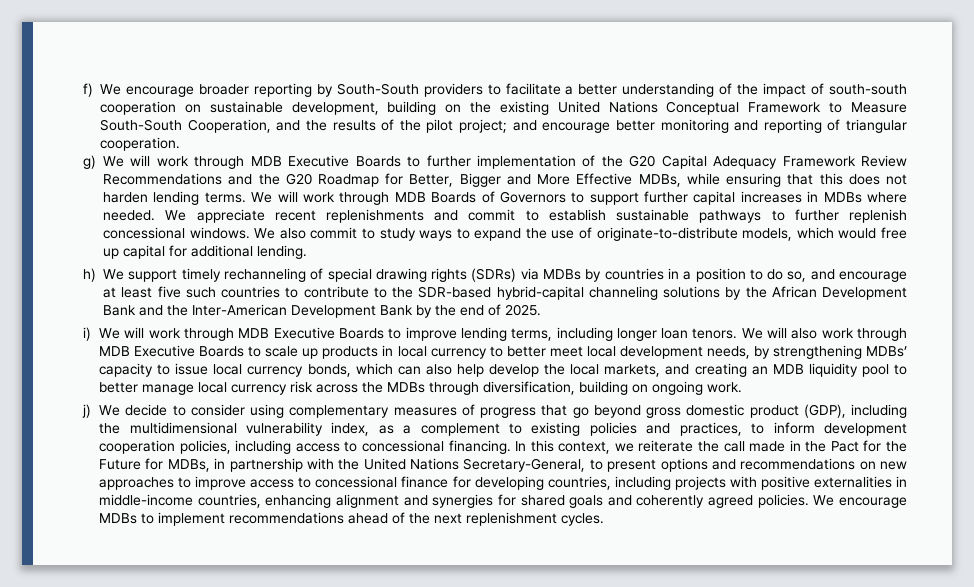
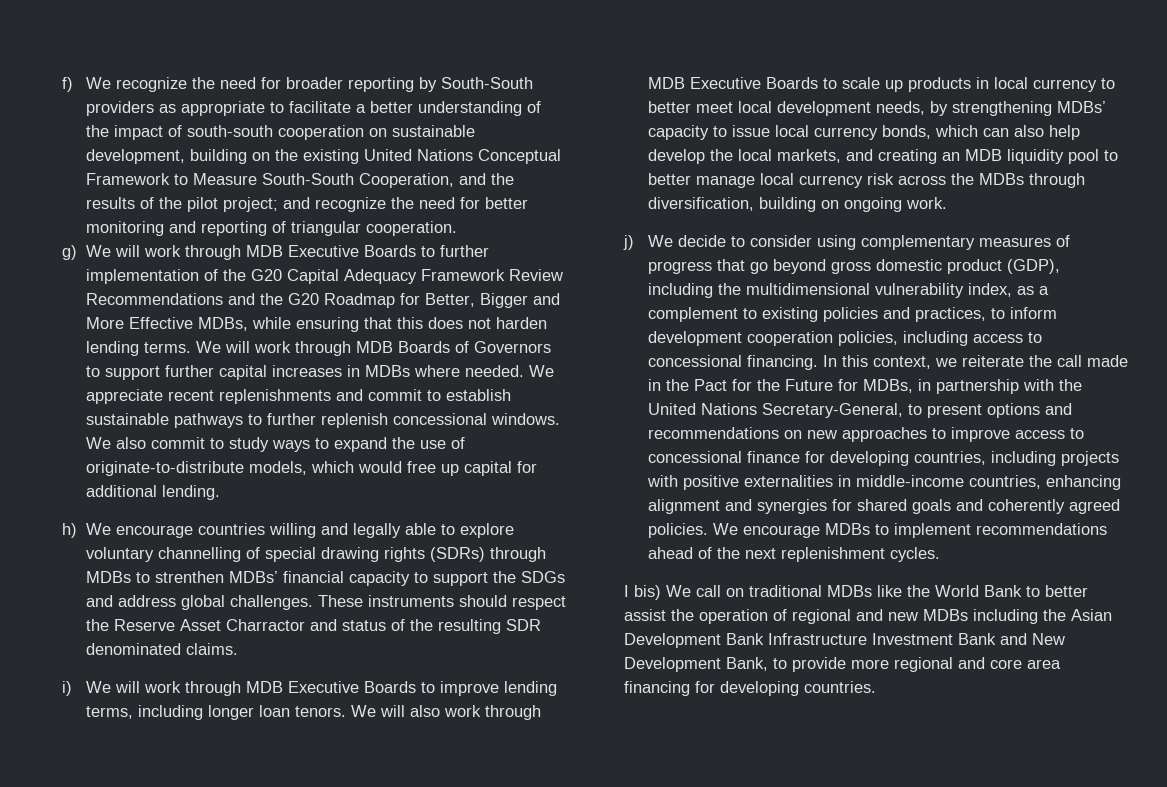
- f) We encourage broader reporting by South-South providers to facilitate a better understanding of the impact of south-south cooperation on sustainable development, building on the existing United Nations Conceptual Framework to Measure South-South Cooperation, and the results of the pilot project; and encourage better monitoring and reporting of triangular cooperation.
+ f) We recognize the need for broader reporting by South-South providers as appropriate to facilitate a better understanding of the impact of south-south cooperation on sustainable development, building on the existing United Nations Conceptual Framework to Measure South-South Cooperation, and the results of the pilot project; and recognize the need for better monitoring and reporting of triangular cooperation.
- h) We support timely rechanneling of special drawing rights (SDRs) via MDBs by countries in a position to do so, and encourage at least five such countries to contribute to the SDR-based hybrid-capital channeling solutions by the African Development Bank and the Inter-American Development Bank by the end of 2025.
+ h) We encourage countries willing and legally able to explore voluntary channelling of special drawing rights (SDRs) through MDBs to strenthen MDBs’ financial capacity to support the SDGs and address global challenges. These instruments should respect the Reserve Asset Charractor and status of the resulting SDR denominated claims.
+ I bis) We call on traditional MDBs like the World Bank to better assist the operation of regional and new MDBs including the Asian Development Bank Infrastructure Investment Bank and New Development Bank, to provide more regional and core area financing for developing countries.

